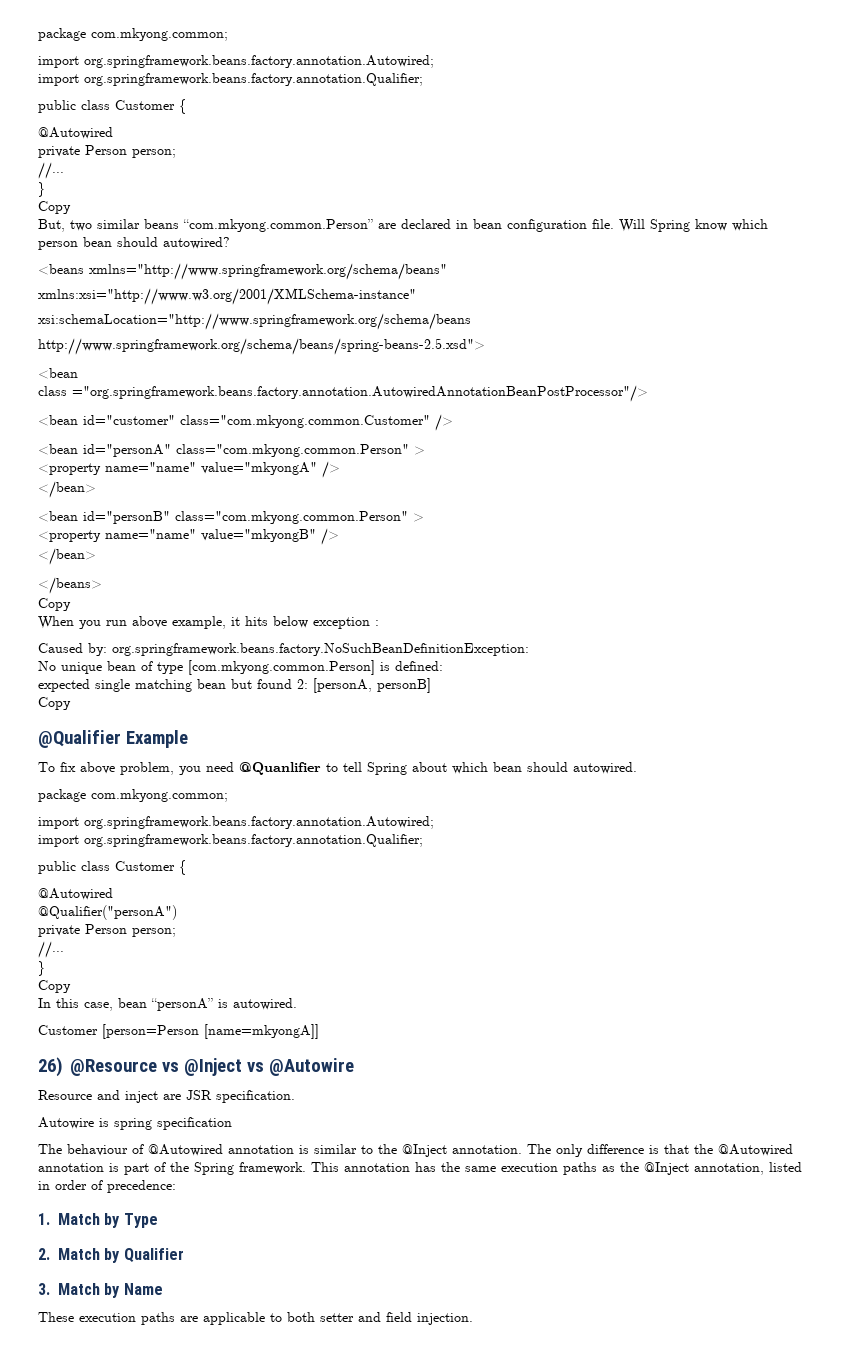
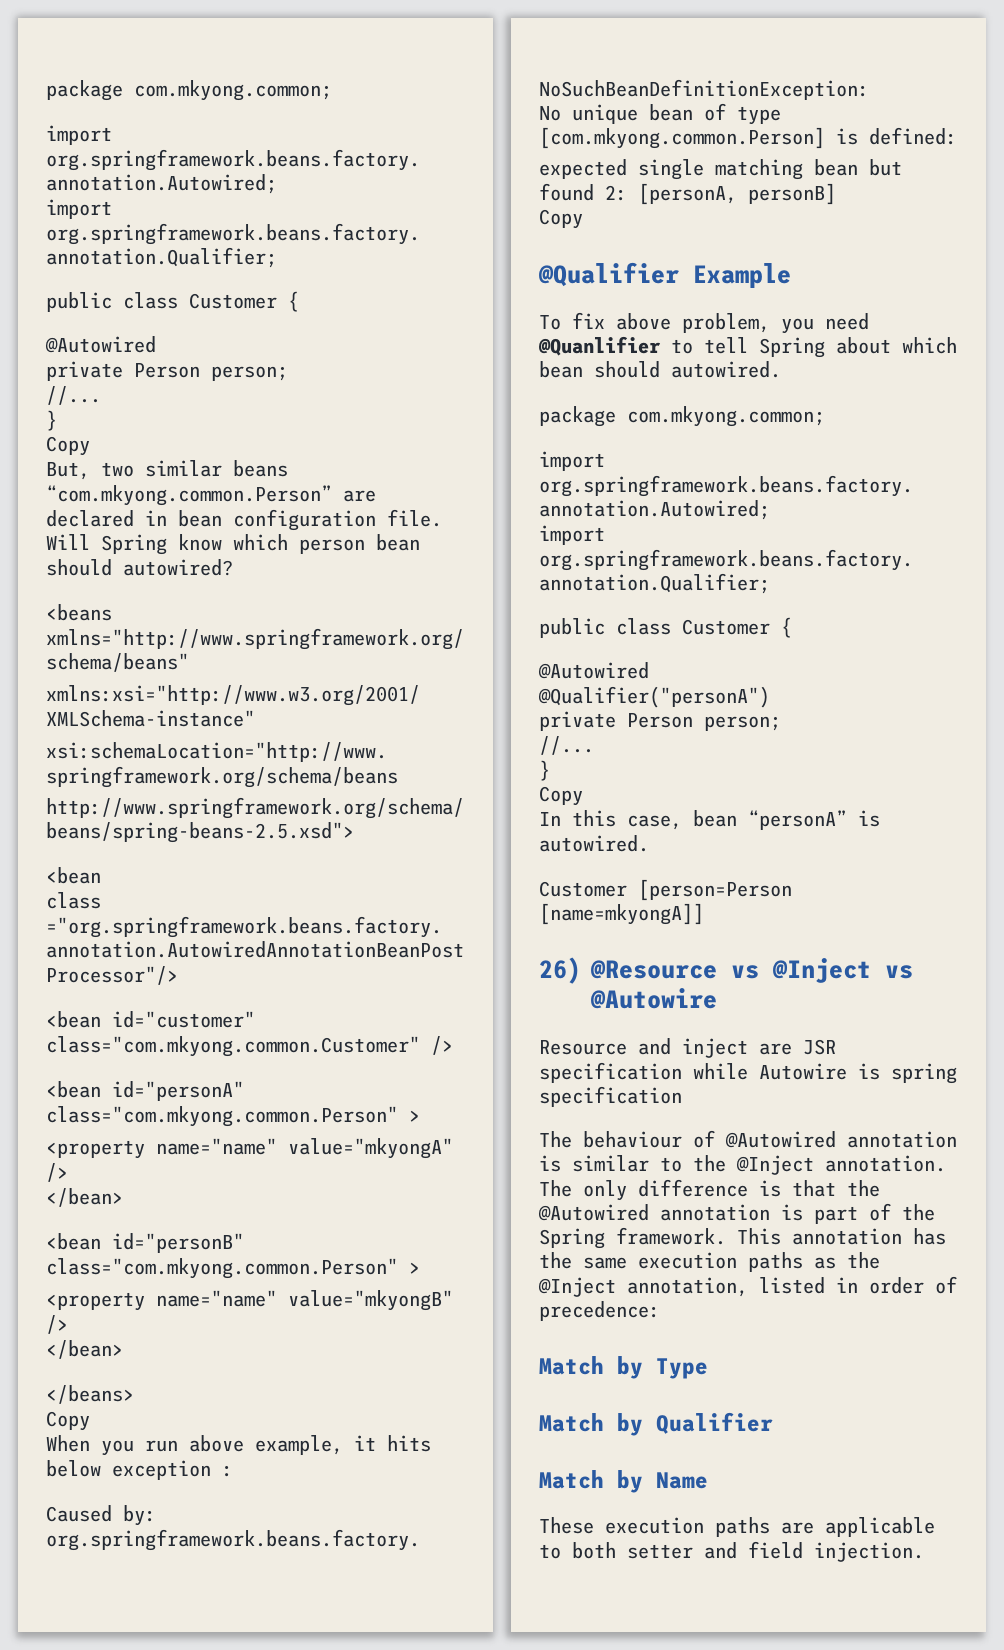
- Resource and inject are JSR specification.
- Autowire is spring specification
+ Resource and inject are JSR specification while Autowire is spring specification
- 1. Match by Type
+ Match by Type
- 2. Match by Qualifier
+ Match by Qualifier
- 3. Match by Name
+ Match by Name

